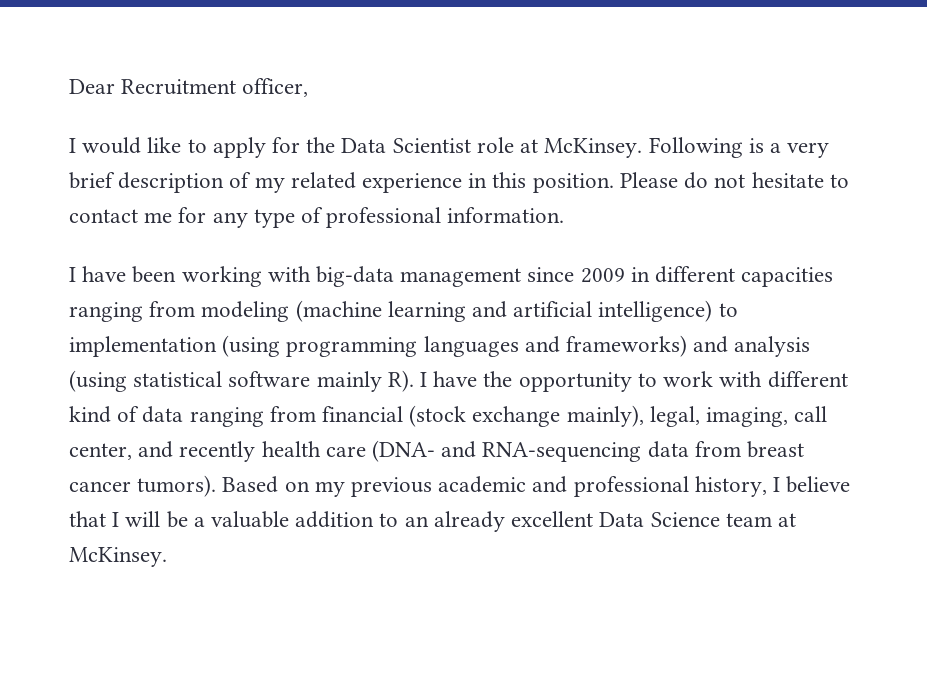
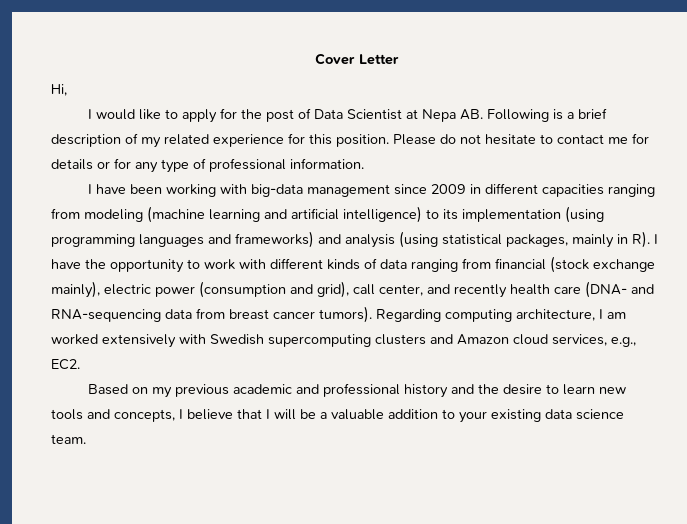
- Dear Recruitment officer,
+ Cover Letter
+ Hi,
- I would like to apply for the Data Scientist role at McKinsey. Following is a very brief description of my related experience in this position.
+ I would like to apply for the post of Data Scientist at Nepa AB. Following is a brief description of my related experience for this position.
- Please do not hesitate to contact me for any type of professional information.
+ Please do not hesitate to contact me for details or for any type of professional information.
- I have been working with big-data management since 2009 in different capacities ranging from modeling (machine learning and artificial intelligence) to implementation (using programming languages and frameworks) and analysis (using statistical software mainly R). I have the opportunity to work with different kind of data ranging from financial (stock exchange mainly), legal, imaging, call center, and recently health care (DNA- and RNA-sequencing data from breast cancer tumors). Based on my previous academic and professional history, I believe that I will be a valuable addition to an already excellent Data Science team at McKinsey.
+ I have been working with big-data management since 2009 in different capacities ranging from modeling (machine learning and artificial intelligence) to its implementation (using programming languages and frameworks) and analysis (using statistical packages, mainly in R). I have the opportunity to work with different kinds of data ranging from financial (stock exchange mainly), electric power (consumption and grid), call center, and recently health care (DNA- and RNA-sequencing data from breast cancer tumors). Regarding computing architecture, I am worked extensively with Swedish supercomputing clusters and Amazon cloud services, e.g., EC2.
+ Based on my previous academic and professional history and the desire to learn new tools and concepts, I believe that I will be a valuable addition to your existing data science team.

